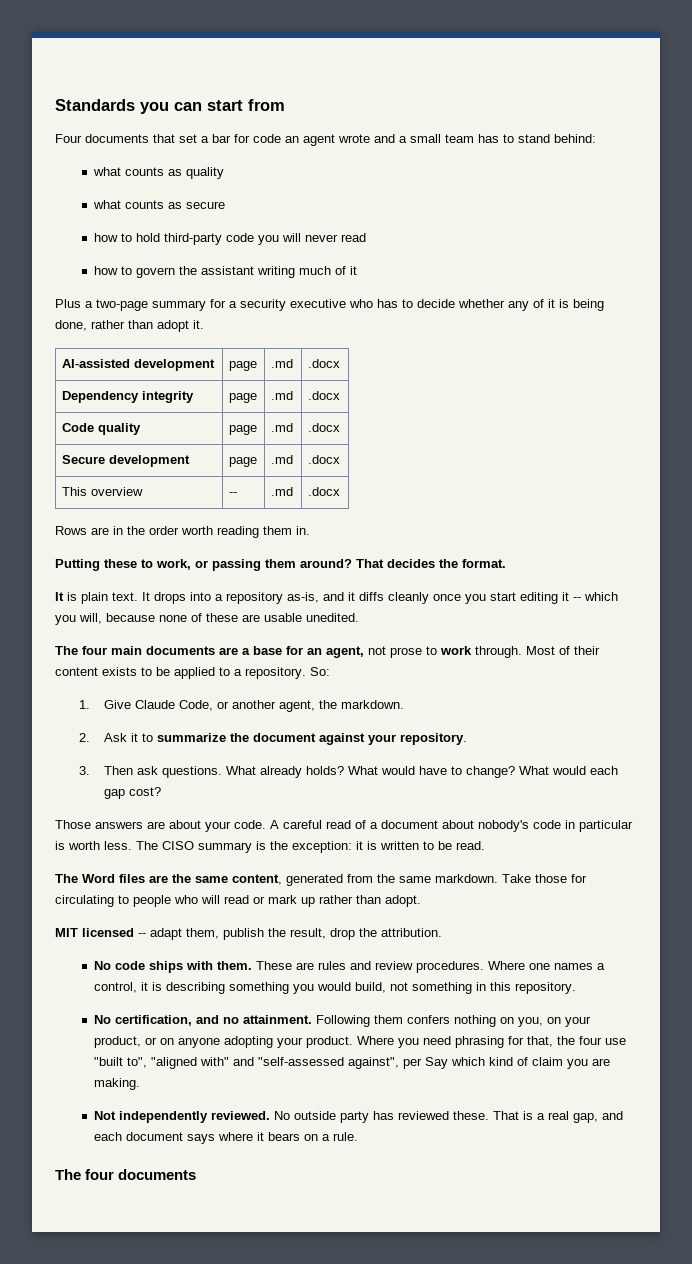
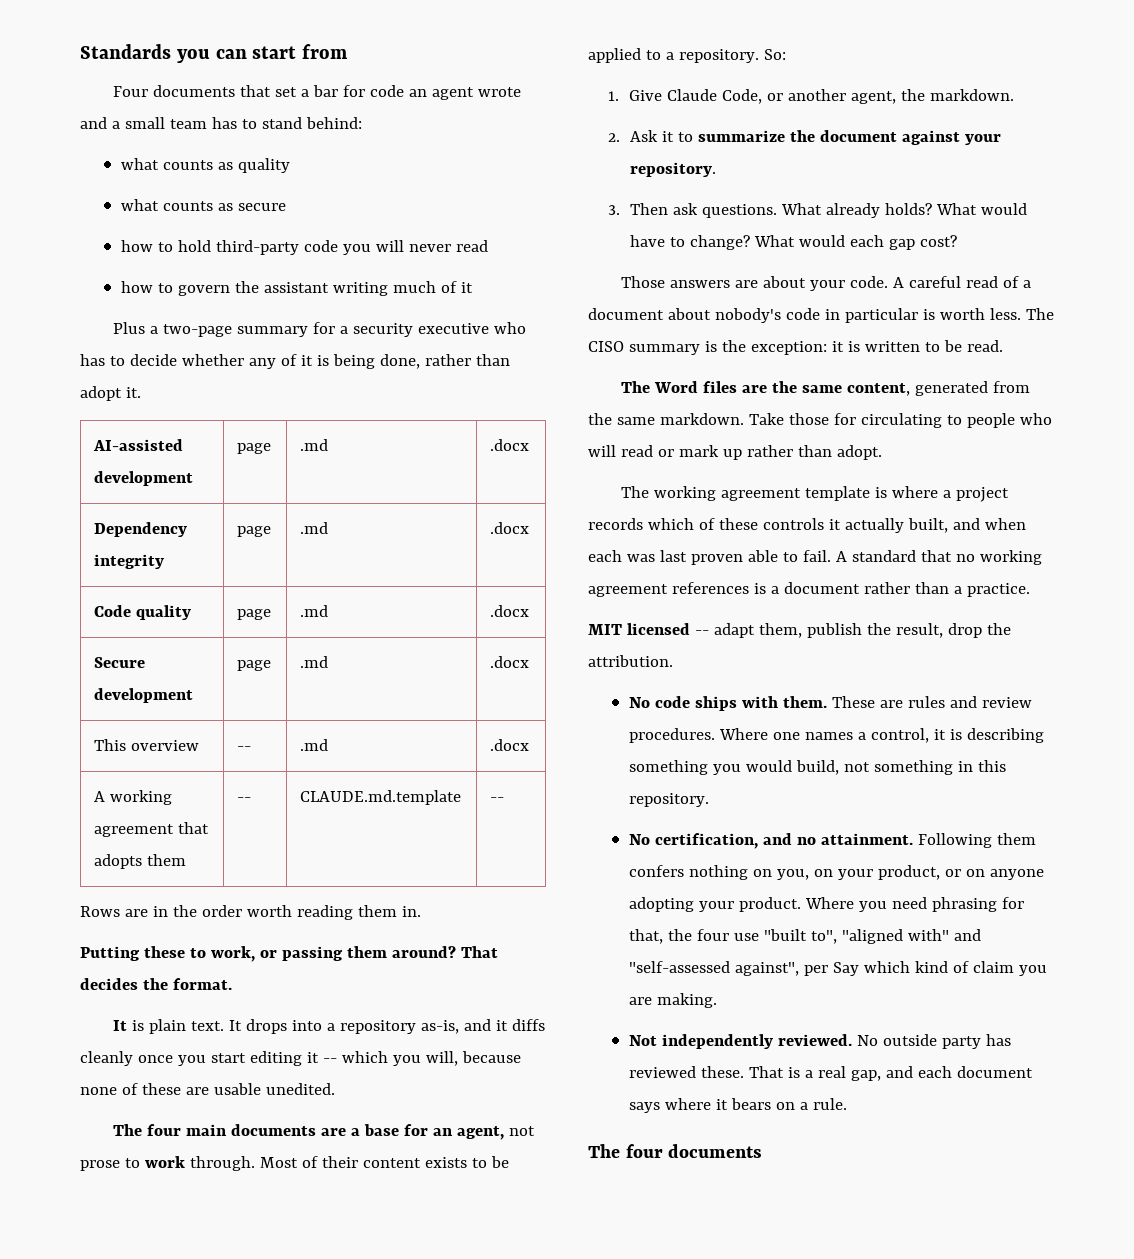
+ A working agreement that adopts them | -- | CLAUDE.md.template | --
+ The working agreement template is where a project records which of these controls it actually built, and when each was last proven able to fail. A standard that no working agreement references is a document rather than a practice.

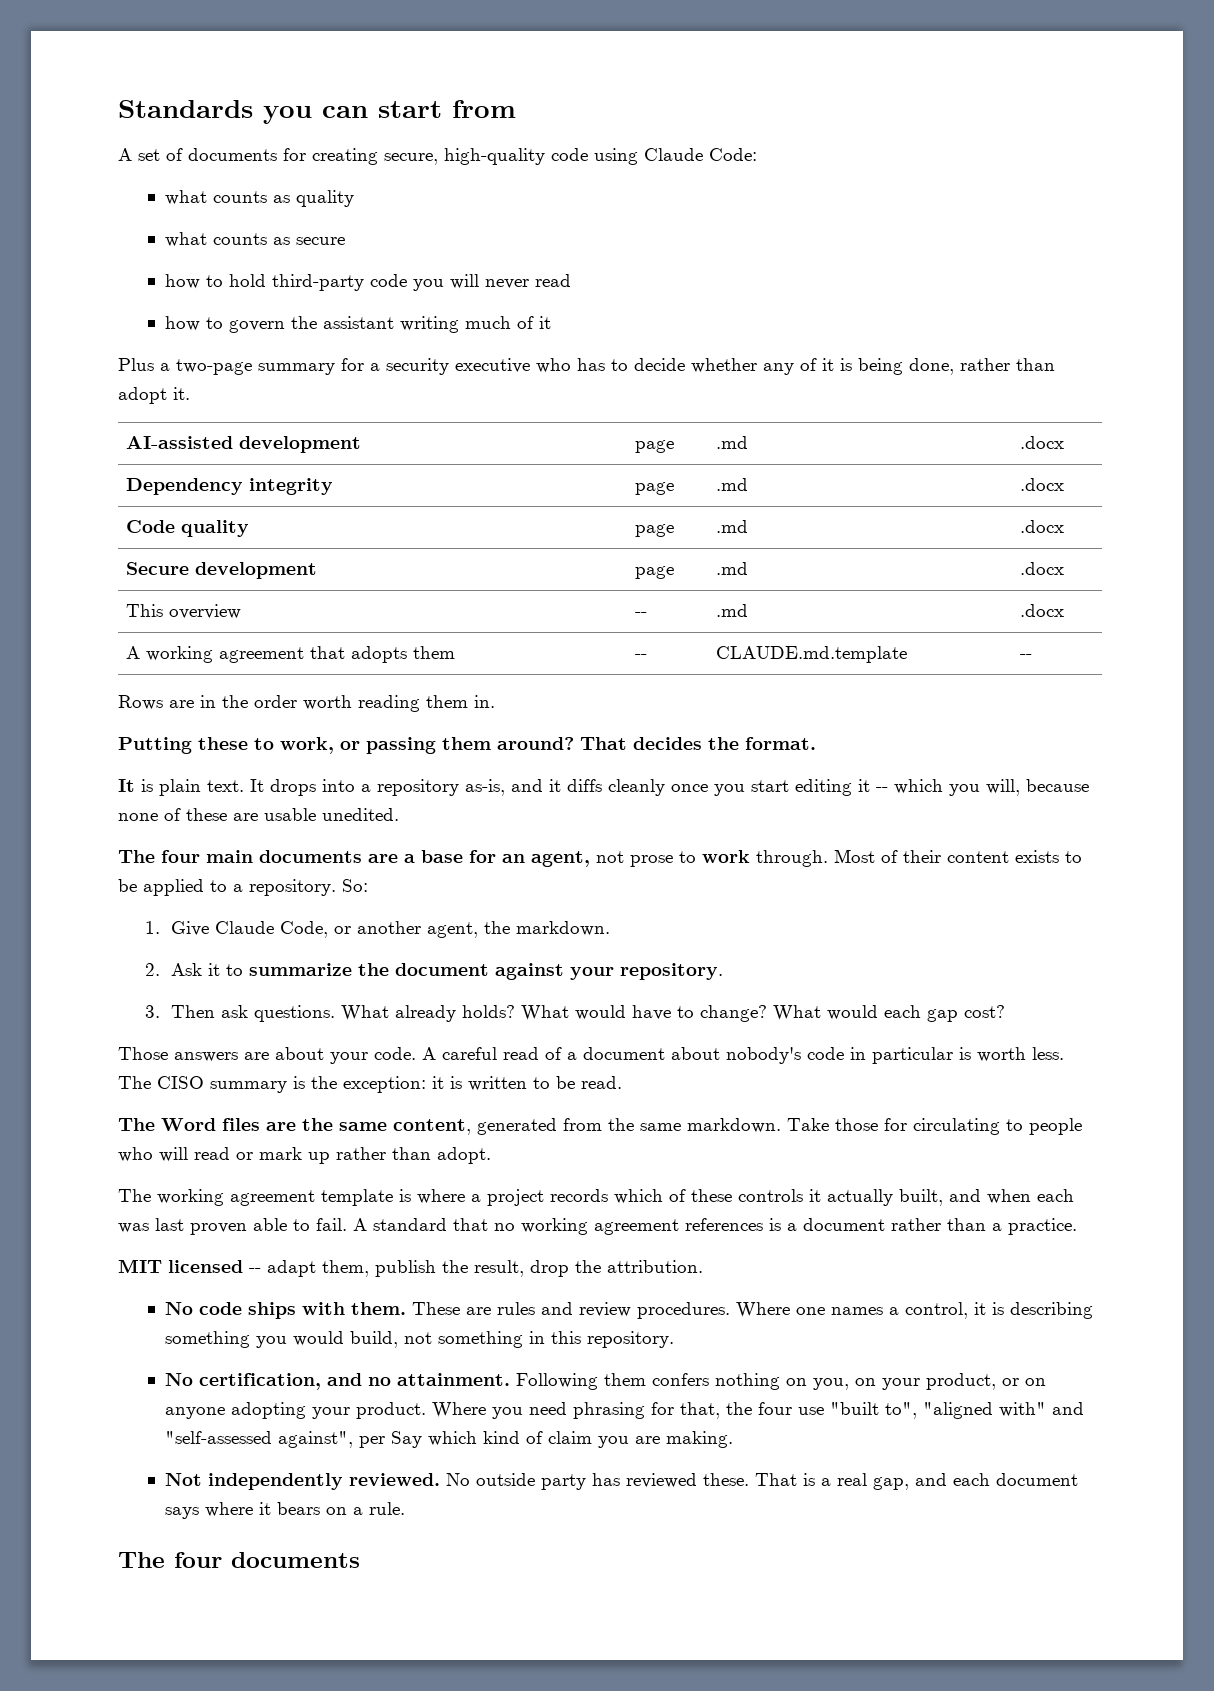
- Four documents that set a bar for code an agent wrote and a small team has to stand behind:
+ A set of documents for creating secure, high-quality code using Claude Code:

